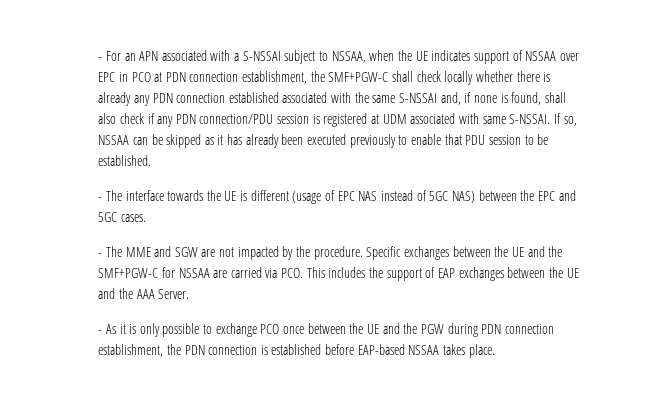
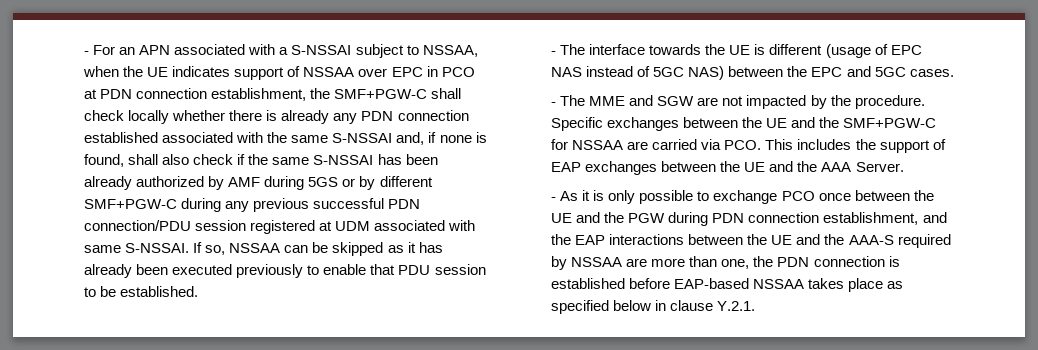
- - For an APN associated with a S-NSSAI subject to NSSAA, when the UE indicates support of NSSAA over EPC in PCO at PDN connection establishment, the SMF+PGW-C shall check locally whether there is already any PDN connection established associated with the same S-NSSAI and, if none is found, shall also check if any PDN connection/PDU session is registered at UDM associated with same S-NSSAI.
+ - For an APN associated with a S-NSSAI subject to NSSAA, when the UE indicates support of NSSAA over EPC in PCO at PDN connection establishment, the SMF+PGW-C shall check locally whether there is already any PDN connection established associated with the same S-NSSAI and, if none is found, shall also check if the same S-NSSAI has been already authorized by AMF during 5GS or by different SMF+PGW-C during any previous successful PDN connection/PDU session registered at UDM associated with same S-NSSAI.
- - As it is only possible to exchange PCO once between the UE and the PGW during PDN connection establishment, the PDN connection is established before EAP-based NSSAA takes place.
+ - As it is only possible to exchange PCO once between the UE and the PGW during PDN connection establishment, and the EAP interactions between the UE and the AAA-S required by NSSAA are more than one, the PDN connection is established before EAP-based NSSAA takes place as specified below in clause Y.2.1.

